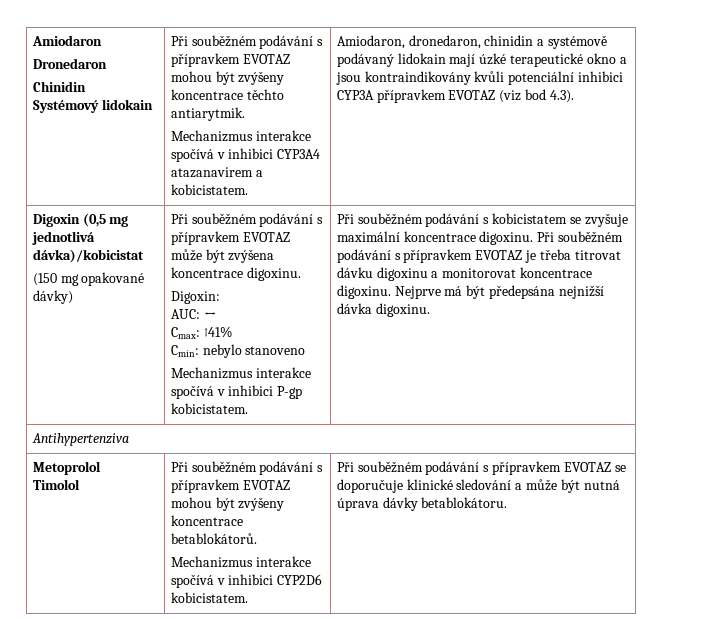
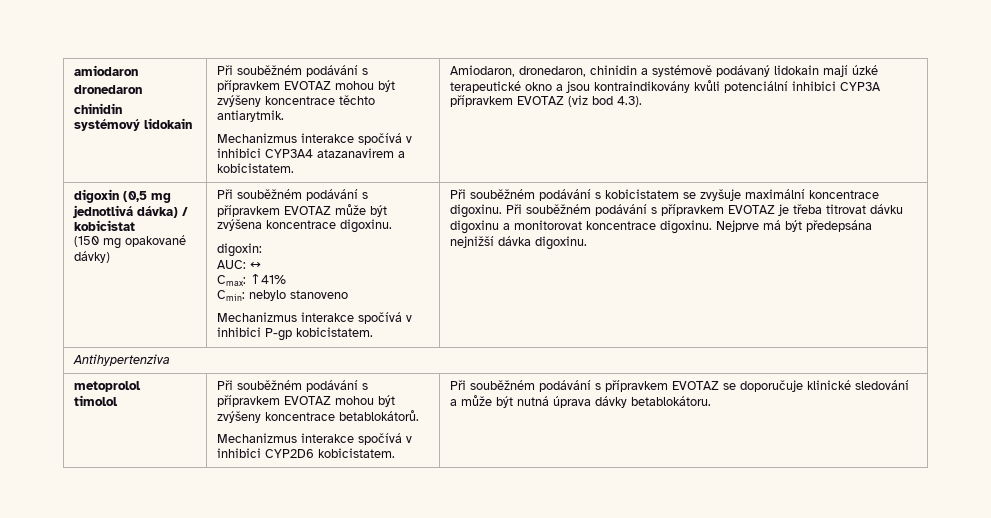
- Amiodaron
- Dronedaron
- Chinidin
- Systémový lidokain
+ amiodaron
+ dronedaron
+ chinidin
+ systémový lidokain
- Digoxin (0,5 mg jednotlivá dávka)/kobicistat
+ digoxin (0,5 mg jednotlivá dávka) / kobicistat
- Digoxin:
+ digoxin:
- Metoprolol
- Timolol | Při souběžném podávání s přípravkem EVOTAZ mohou být zvýšeny koncentrace betablokátorů.
+ metoprolol
+ timolol | Při souběžném podávání s přípravkem EVOTAZ mohou být zvýšeny koncentrace betablokátorů.

